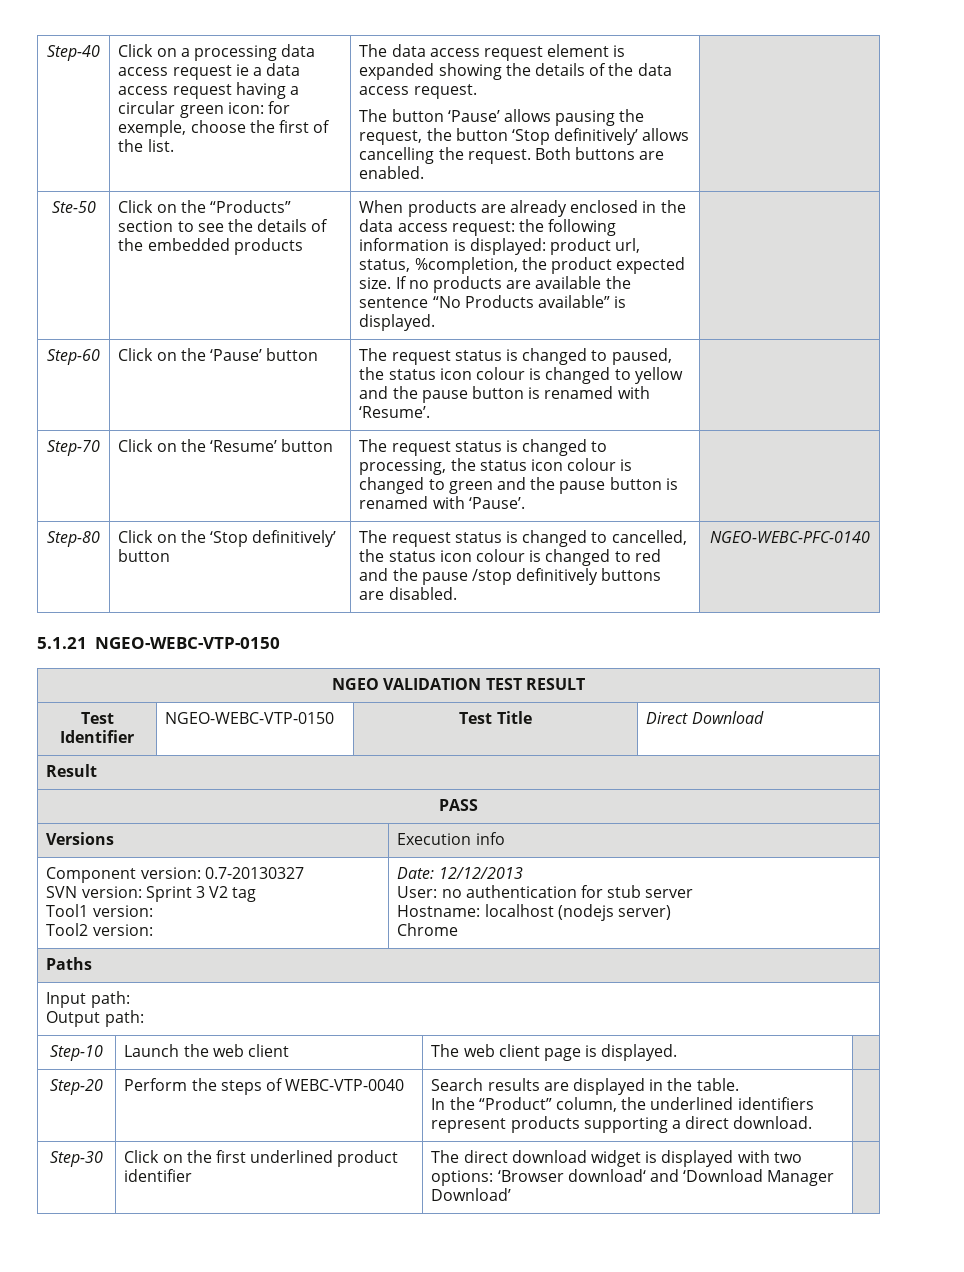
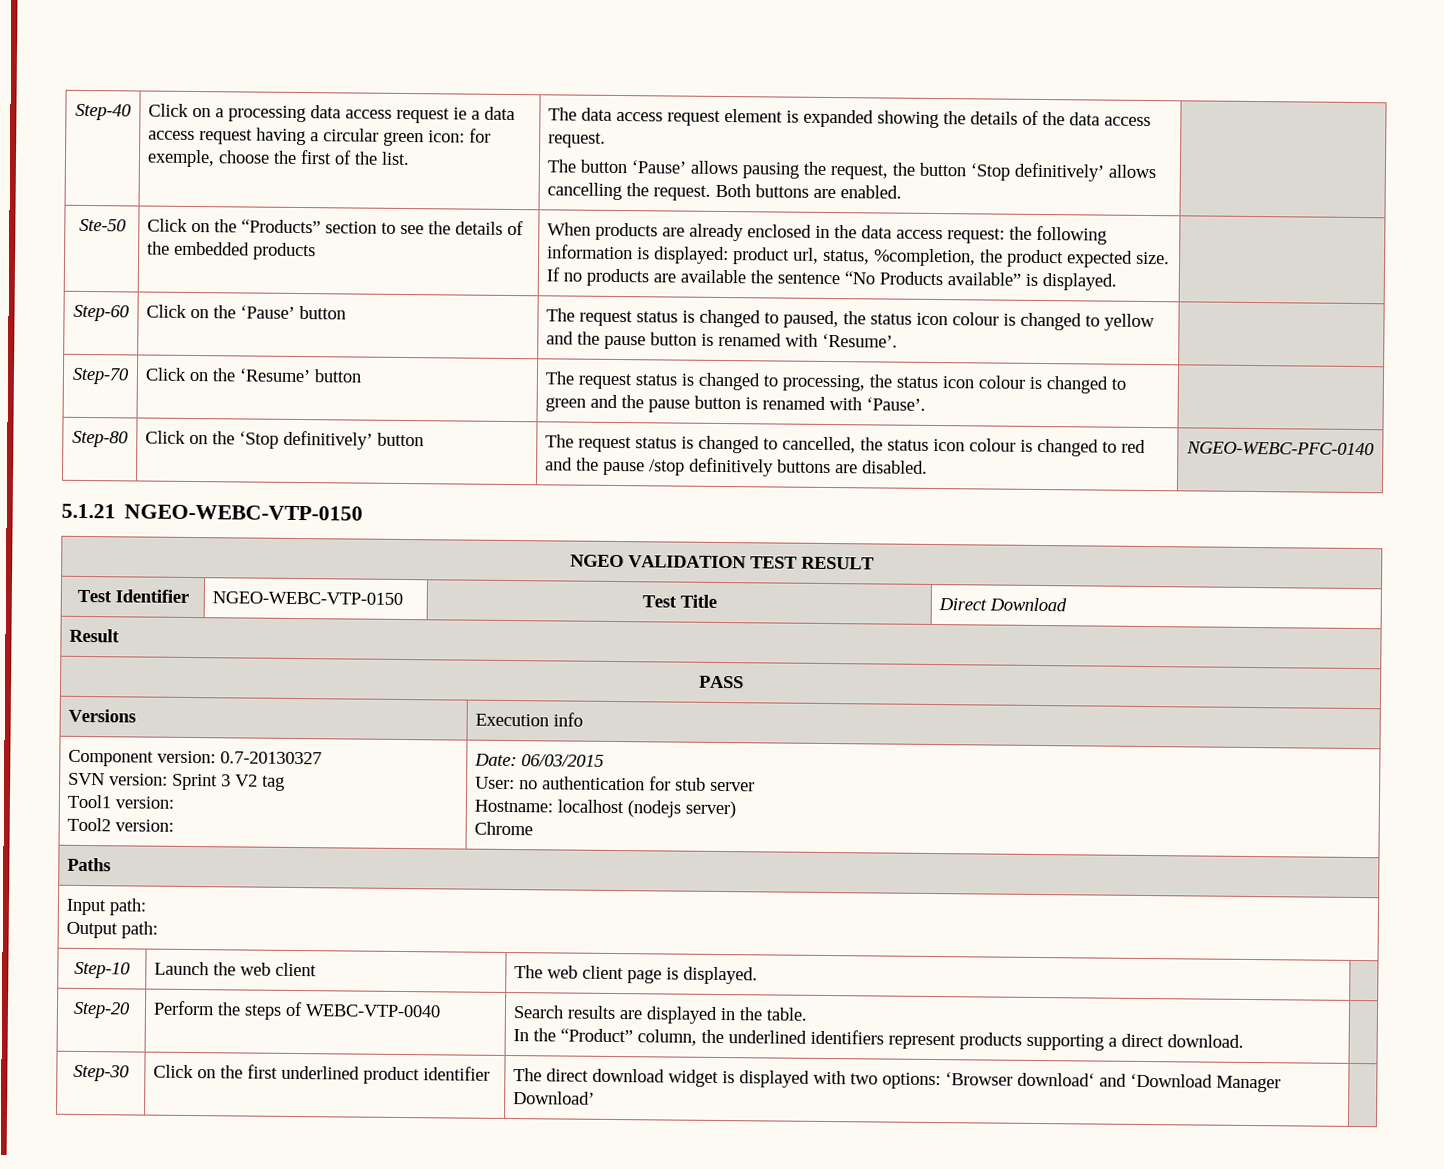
  Component version: 0.7-20130327
  SVN version: Sprint 3 V2 tag
  Tool1 version:
- Tool2 version: | Date: 12/12/2013
+ Tool2 version: | Date: 06/03/2015

